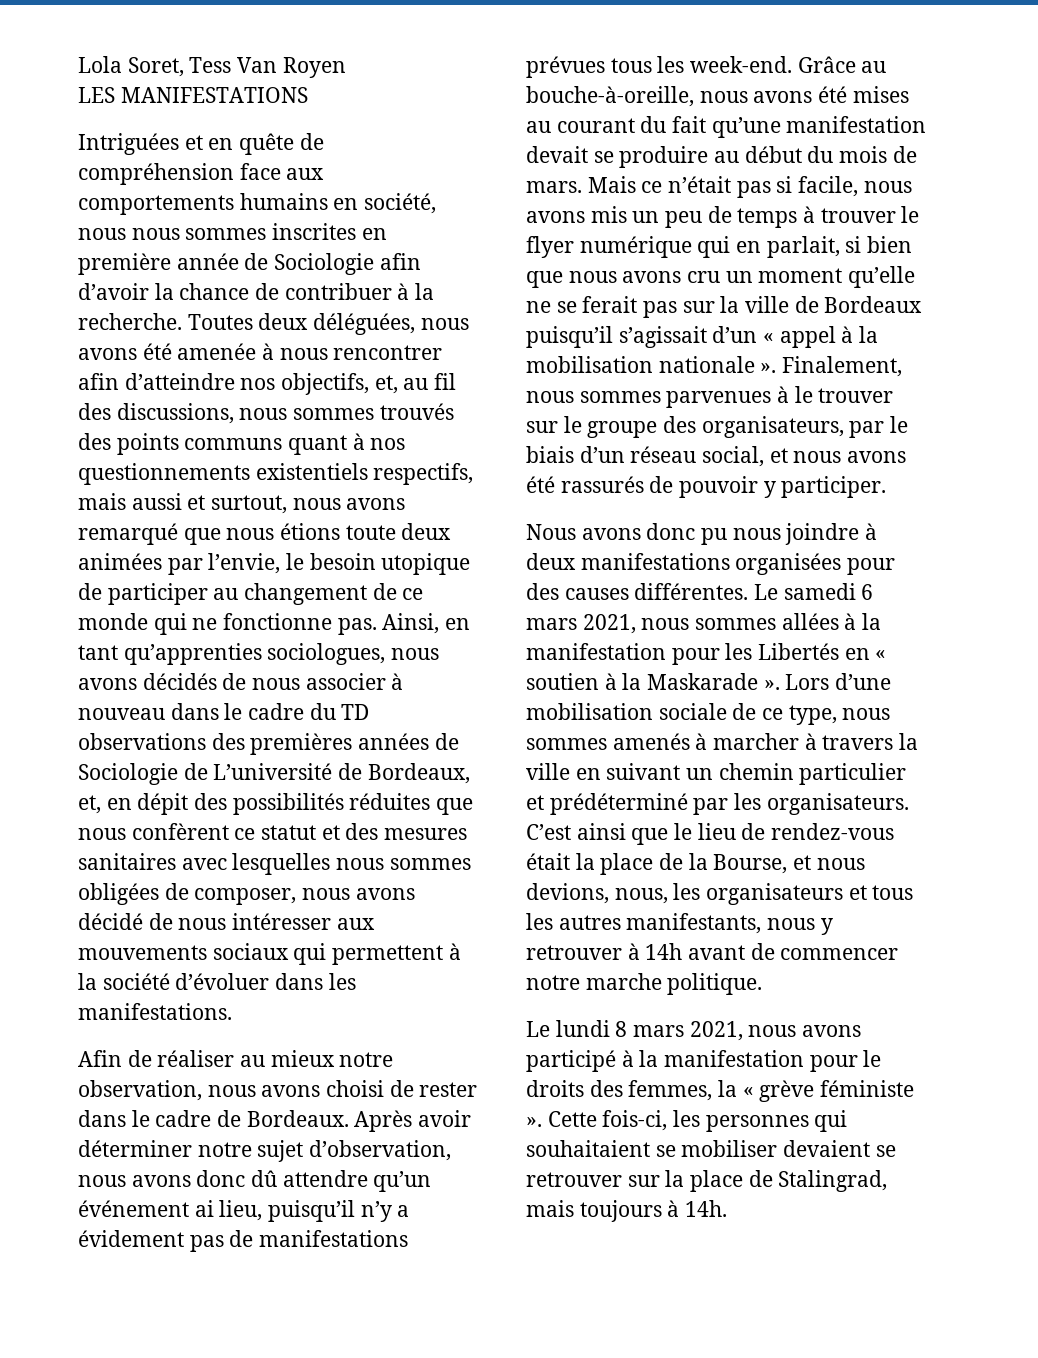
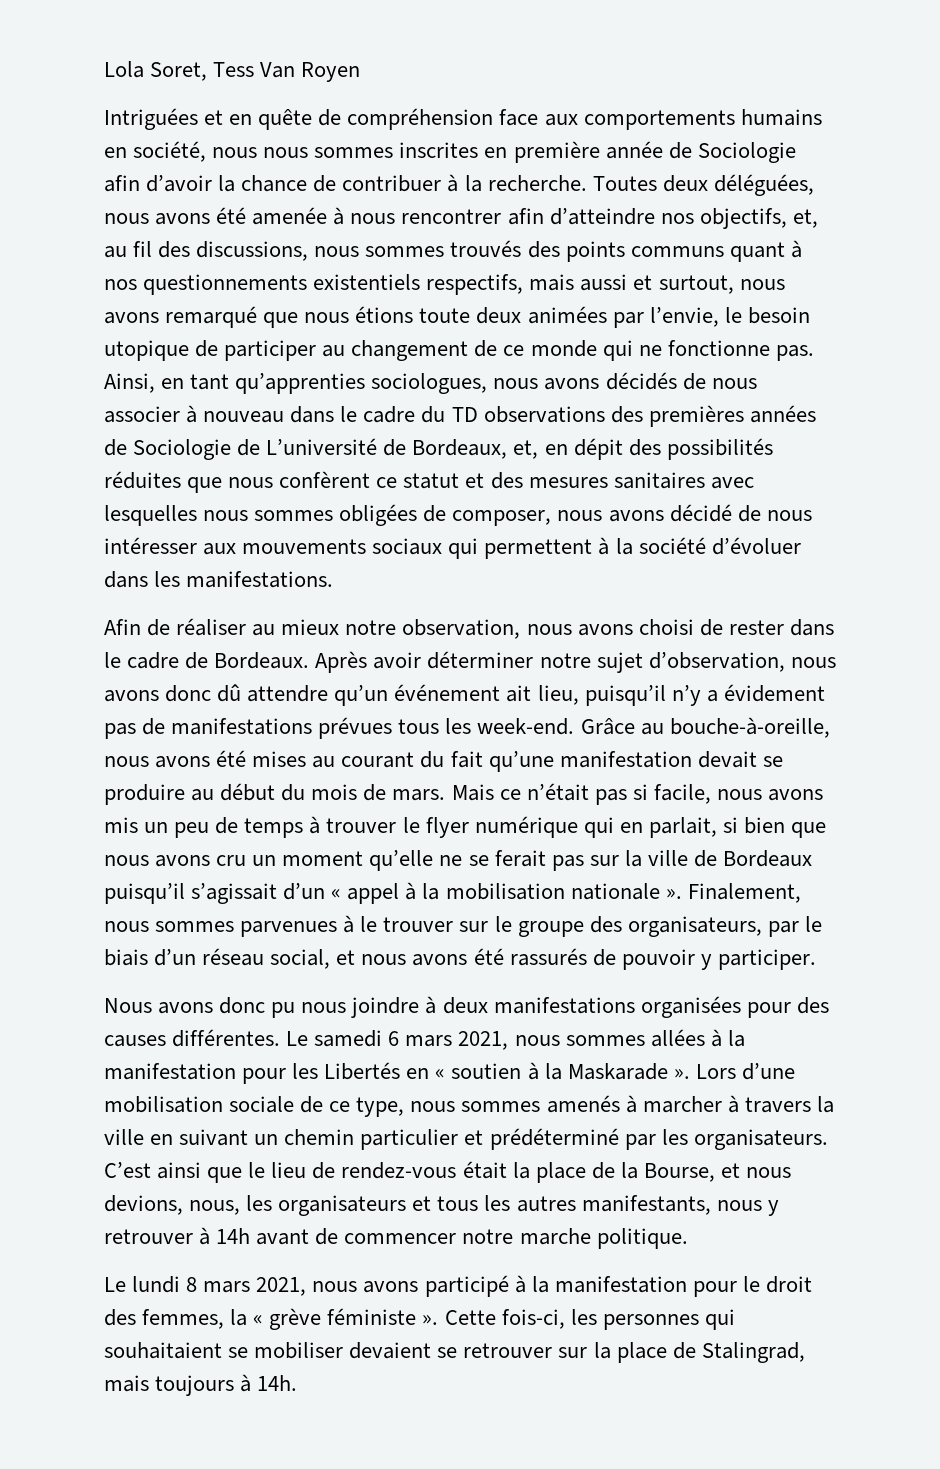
- LES MANIFESTATIONS
- Après avoir déterminer notre sujet d’observation, nous avons donc dû attendre qu’un événement ai lieu, puisqu’il n’y a évidement pas de manifestations prévues tous les week-end.
+ Après avoir déterminer notre sujet d’observation, nous avons donc dû attendre qu’un événement ait lieu, puisqu’il n’y a évidement pas de manifestations prévues tous les week-end.
- Le lundi 8 mars 2021, nous avons participé à la manifestation pour le droits des femmes, la « grève féministe ».
+ Le lundi 8 mars 2021, nous avons participé à la manifestation pour le droit des femmes, la « grève féministe ».

